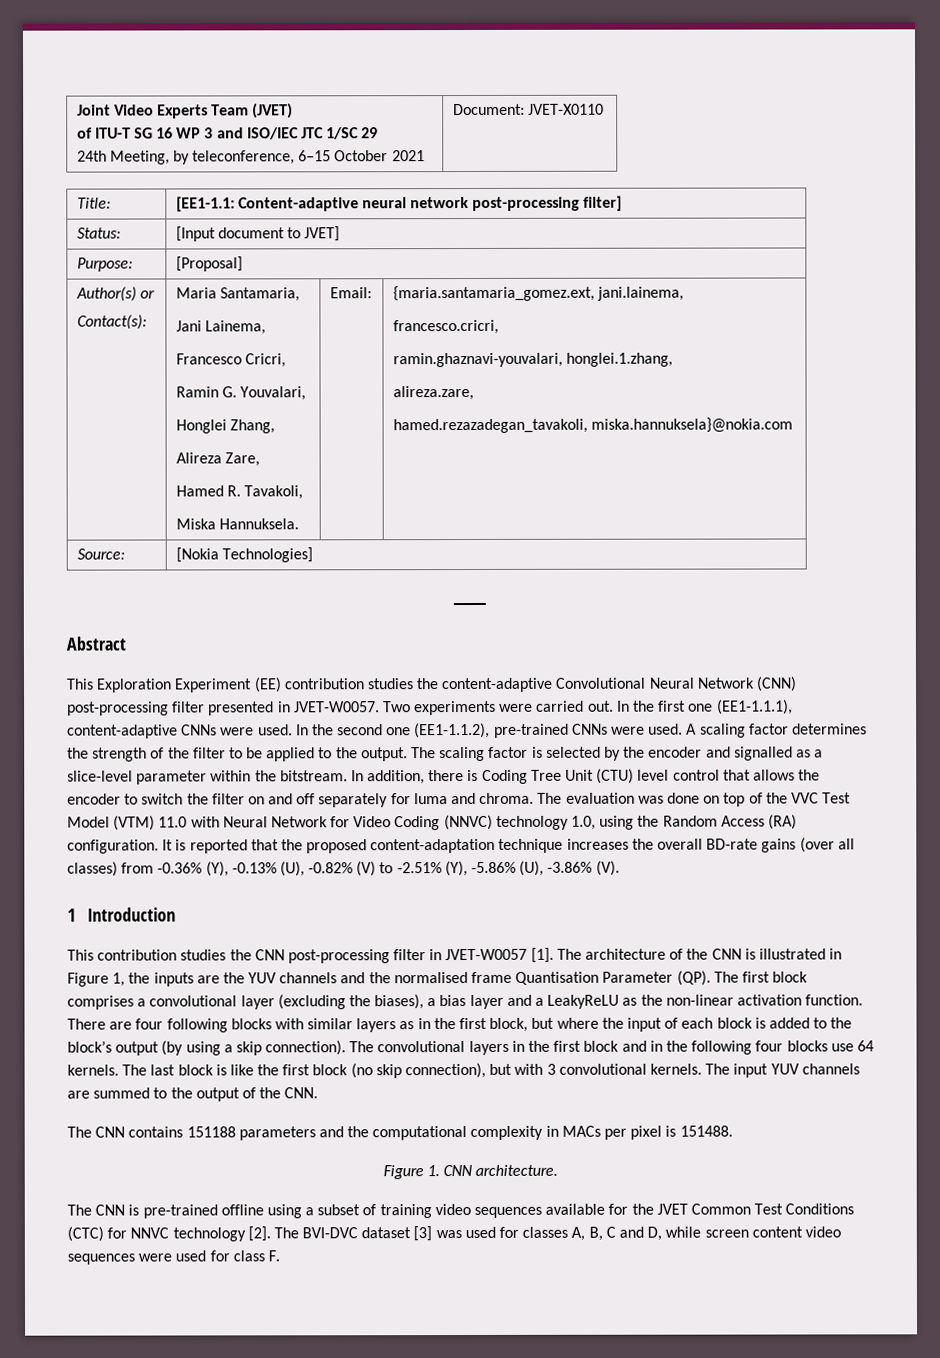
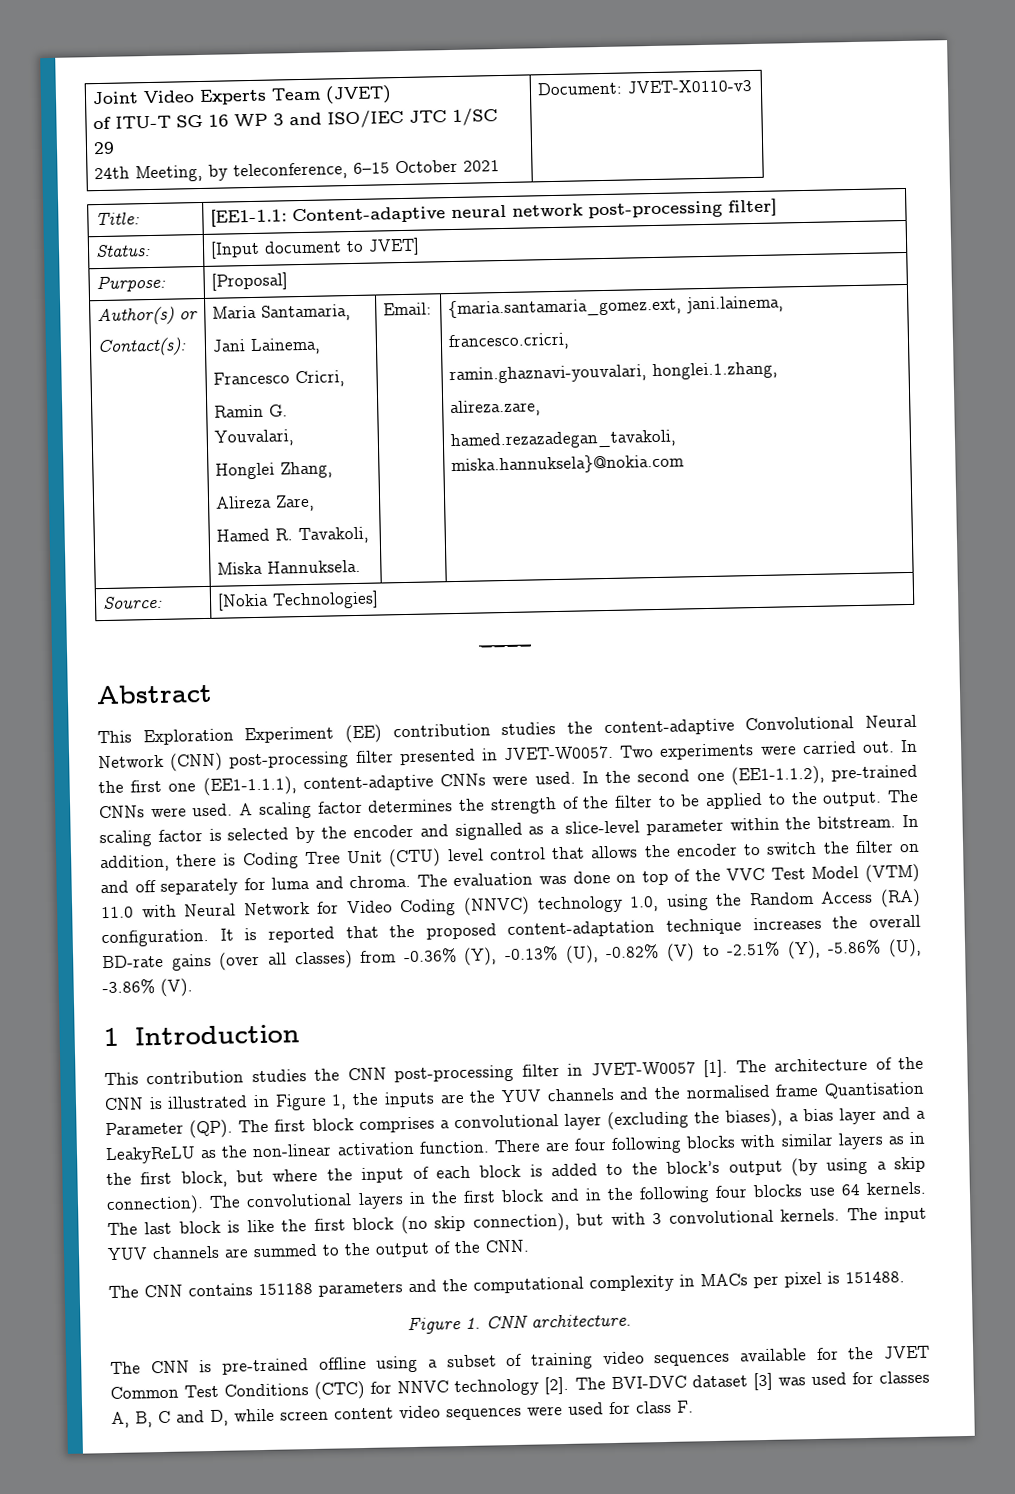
  Joint Video Experts Team (JVET)
  of ITU-T SG 16 WP 3 and ISO/IEC JTC 1/SC 29
- 24th Meeting, by teleconference, 6–15 October 2021 | Document: JVET-X0110
+ 24th Meeting, by teleconference, 6–15 October 2021 | Document: JVET-X0110-v3

